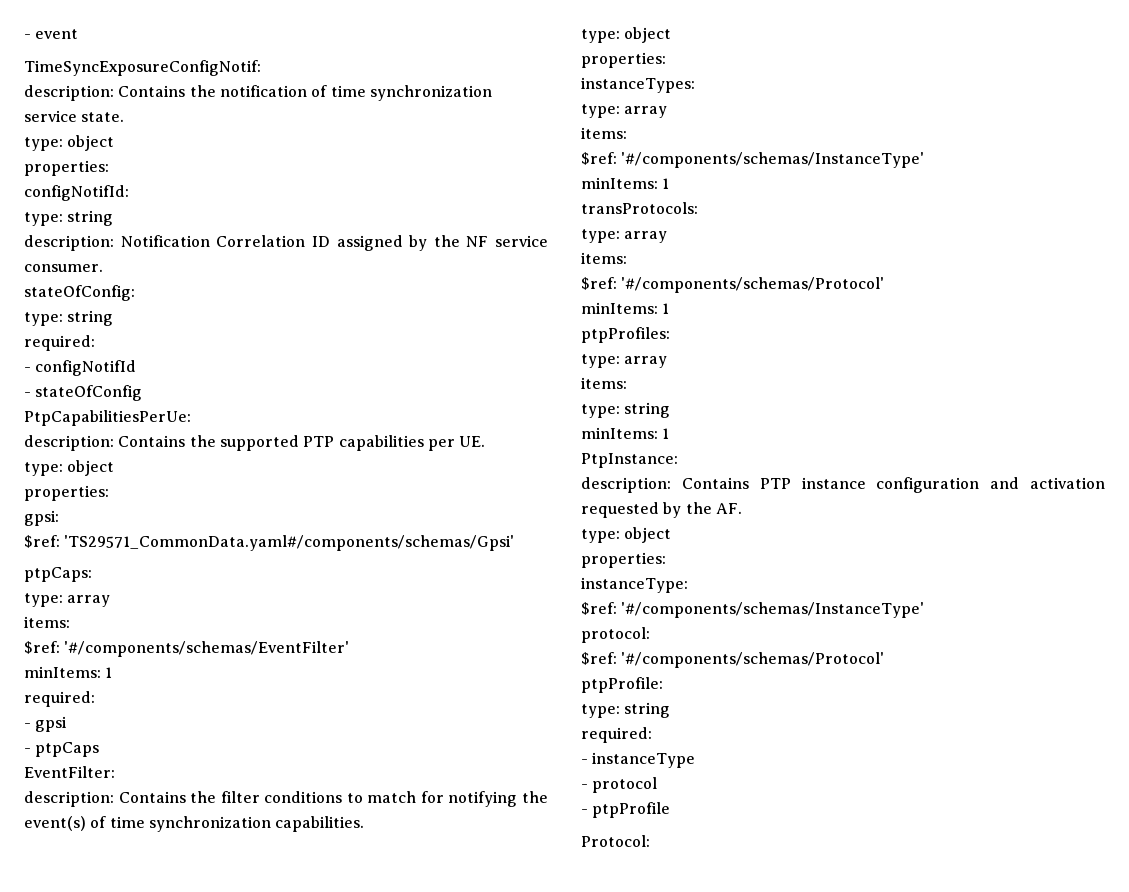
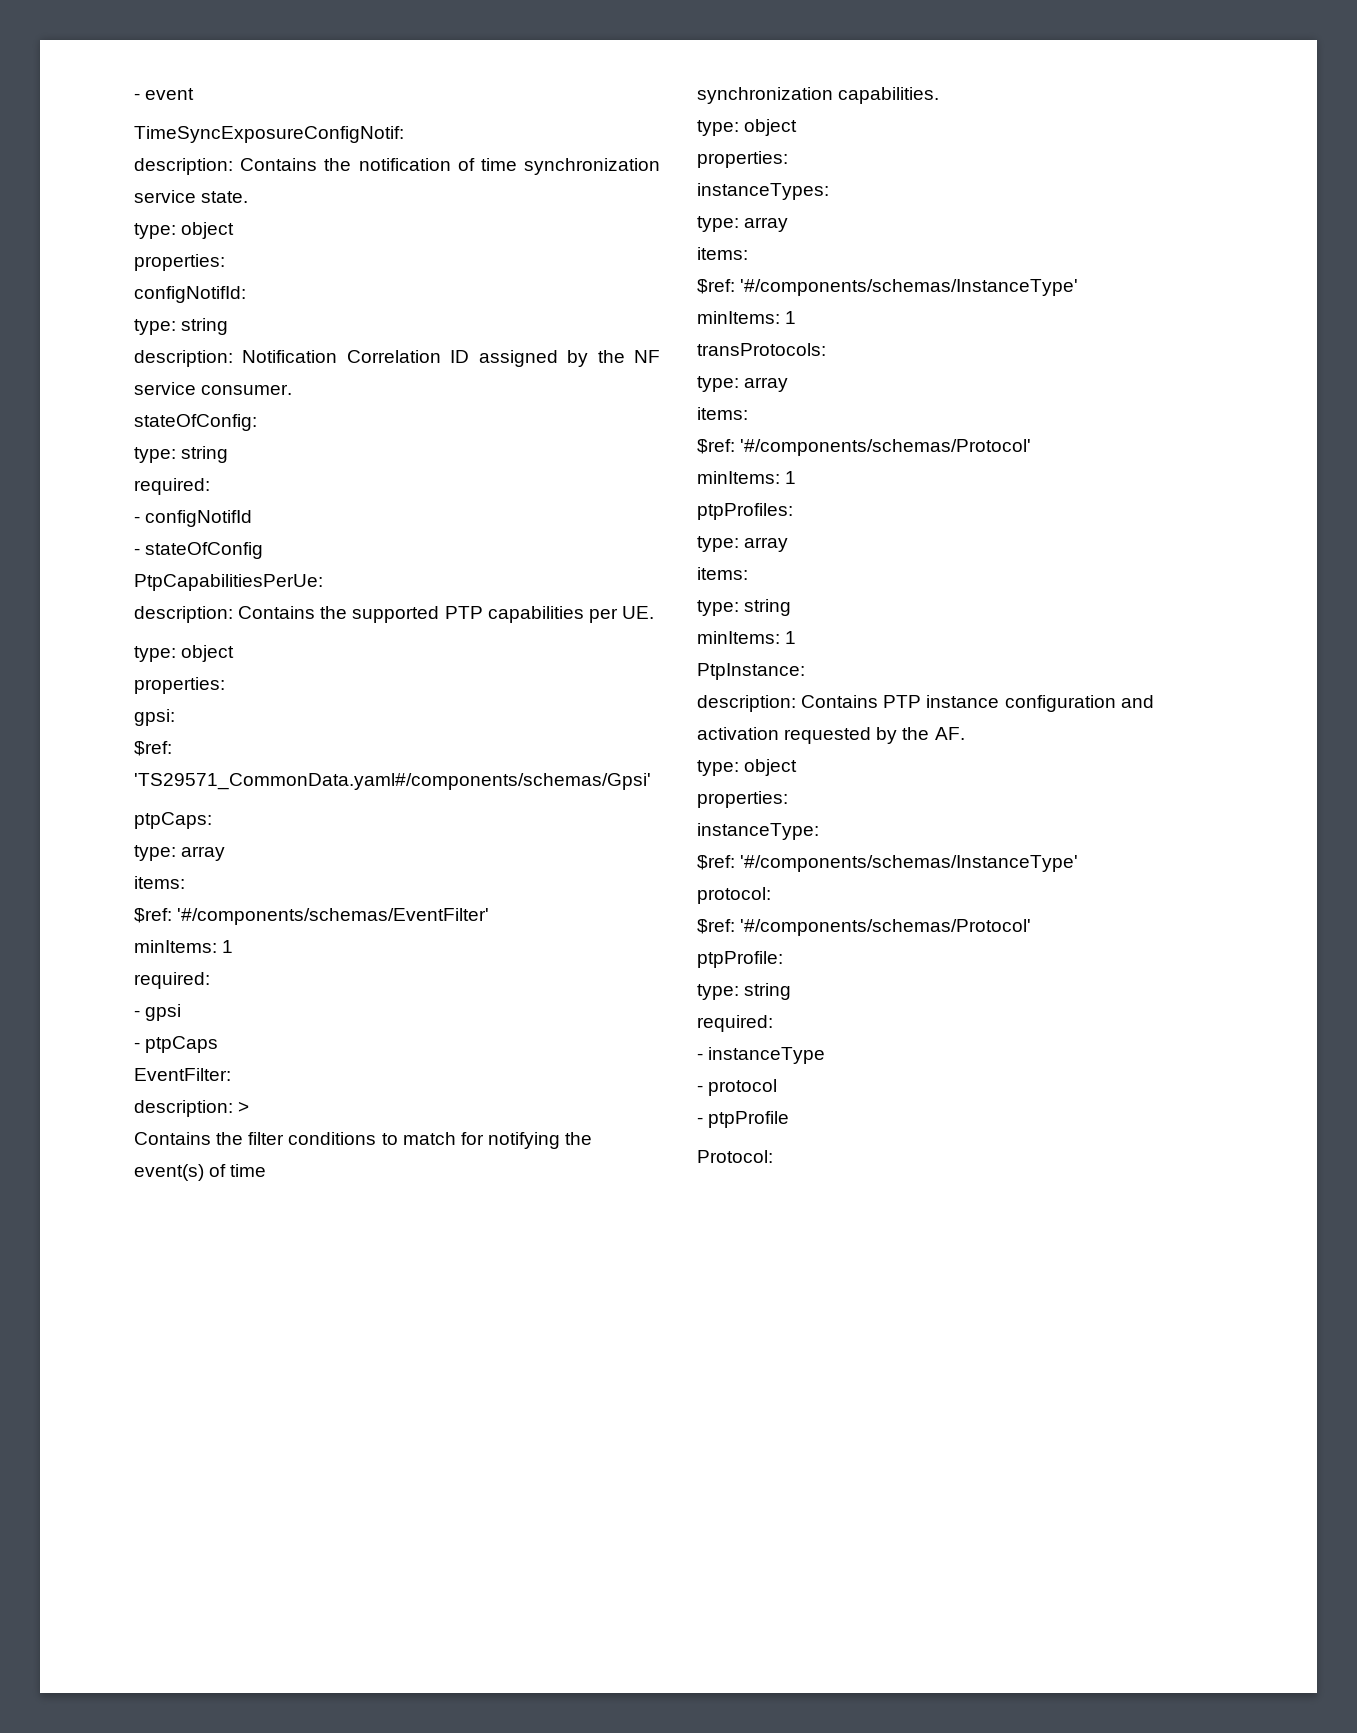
- description: Contains the filter conditions to match for notifying the event(s) of time synchronization capabilities.
+ description: >
+ Contains the filter conditions to match for notifying the event(s) of time
+ synchronization capabilities.

